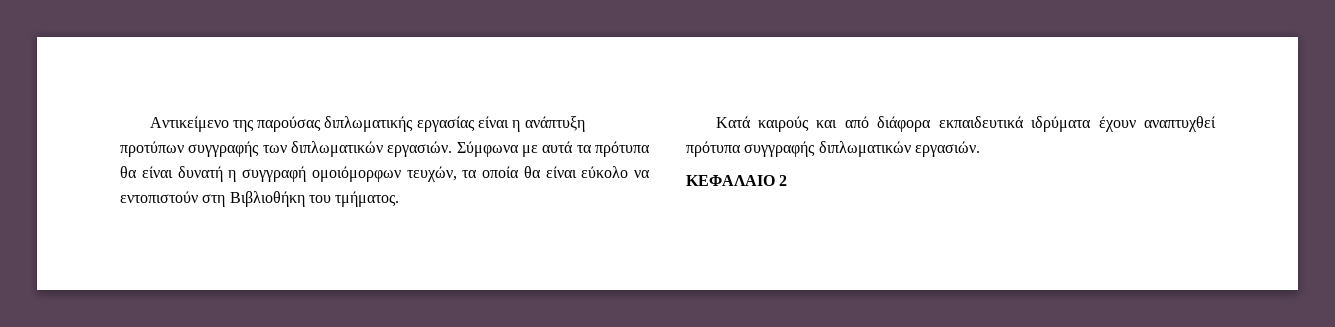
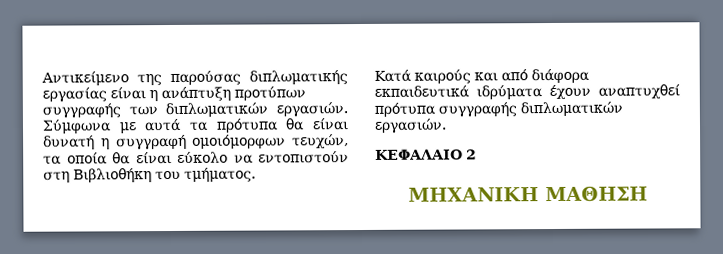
+ ΜΗΧΑΝΙΚΗ ΜΑΘΗΣΗ

